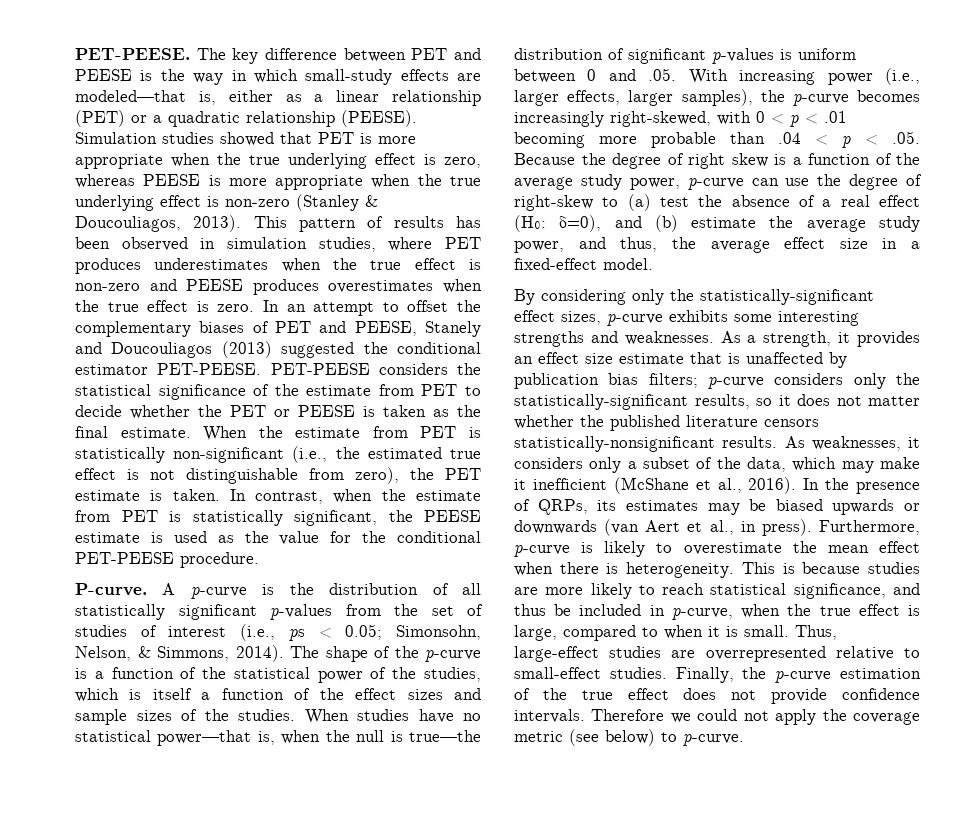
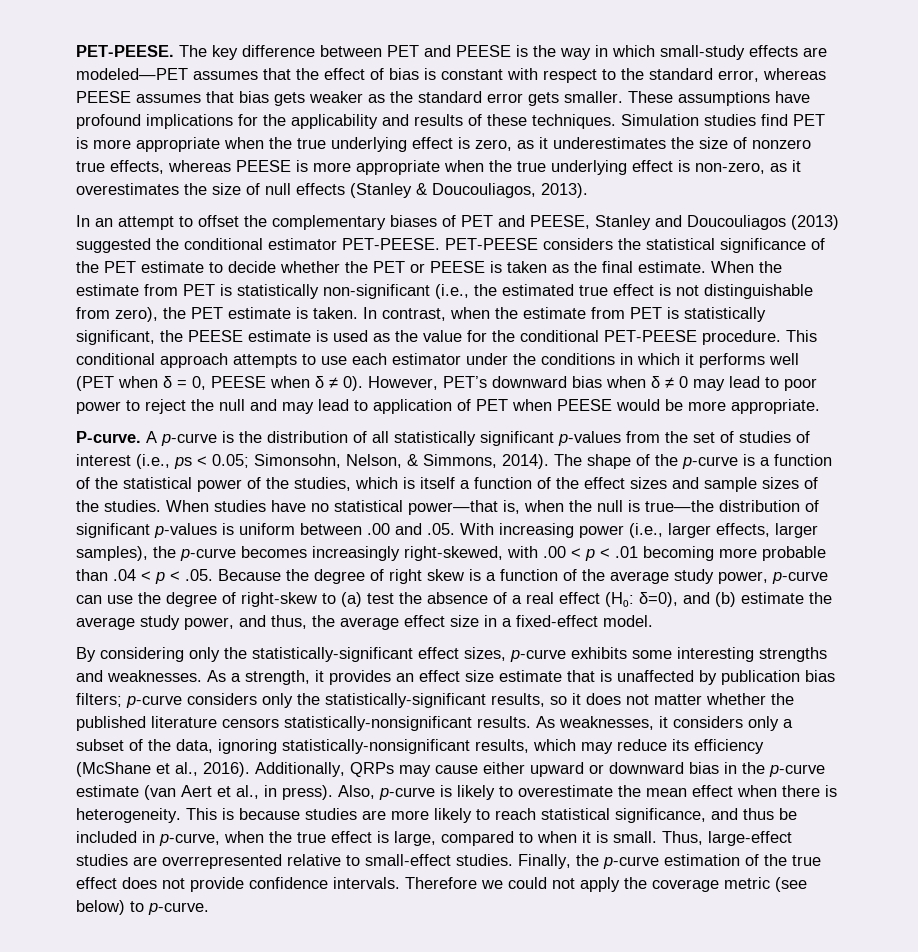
- The key difference between PET and PEESE is the way in which small-study effects are modeled—that is, either as a linear relationship (PET) or a quadratic relationship (PEESE). Simulation studies showed that PET is more appropriate when the true underlying effect is zero, whereas PEESE is more appropriate when the true underlying effect is non-zero (Stanley & Doucouliagos, 2013). This pattern of results has been observed in simulation studies, where PET produces underestimates when the true effect is non-zero and PEESE produces overestimates when the true effect is zero. In an attempt to offset the complementary biases of PET and PEESE, Stanely and Doucouliagos (2013) suggested the conditional estimator PET-PEESE.
+ The key difference between PET and PEESE is the way in which small-study effects are modeled—PET assumes that the effect of bias is constant with respect to the standard error, whereas PEESE assumes that bias gets weaker as the standard error gets smaller. These assumptions have profound implications for the applicability and results of these techniques. Simulation studies find PET is more appropriate when the true underlying effect is zero, as it underestimates the size of nonzero true effects, whereas PEESE is more appropriate when the true underlying effect is non-zero, as it overestimates the size of null effects (Stanley & Doucouliagos, 2013).
+ In an attempt to offset the complementary biases of PET and PEESE, Stanley and Doucouliagos (2013) suggested the conditional estimator PET-PEESE.
- PET-PEESE considers the statistical significance of the estimate from PET to decide whether the PET or PEESE is taken as the final estimate.
+ PET-PEESE considers the statistical significance of the PET estimate to decide whether the PET or PEESE is taken as the final estimate.
+ This conditional approach attempts to use each estimator under the conditions in which it performs well (PET when δ = 0, PEESE when δ ≠ 0). However, PET’s downward bias when δ ≠ 0 may lead to poor power to reject the null and may lead to application of PET when PEESE would be more appropriate.
- When studies have no statistical power—that is, when the null is true—the distribution of significant p-values is uniform between 0 and .05. With increasing power (i.e., larger effects, larger samples), the p-curve becomes increasingly right-skewed, with 0 < p < .01 becoming more probable than .04 < p < .05. Because the degree of right skew is a function of the average study power, p-curve can use the degree of right-skew to (a) test the absence of a real effect (H₀:
+ When studies have no statistical power—that is, when the null is true—the distribution of significant p-values is uniform between .00 and .05. With increasing power (i.e., larger effects, larger samples), the p-curve becomes increasingly right-skewed, with .00 < p < .01 becoming more probable than .04 < p < .05. Because the degree of right skew is a function of the average study power, p-curve can use the degree of right-skew to (a) test the absence of a real effect (H₀:
- As weaknesses, it considers only a subset of the data, which may make it inefficient (McShane et al., 2016). In the presence of QRPs, its estimates may be biased upwards or downwards (van Aert et al., in press).
+ As weaknesses, it considers only a subset of the data, ignoring statistically-nonsignificant results, which may reduce its efficiency (McShane et al., 2016). Additionally, QRPs may cause either upward or downward bias in the p-curve estimate (van Aert et al., in press).
- Furthermore, p-curve is likely to overestimate the mean effect when there is heterogeneity.
+ Also, p-curve is likely to overestimate the mean effect when there is heterogeneity.

